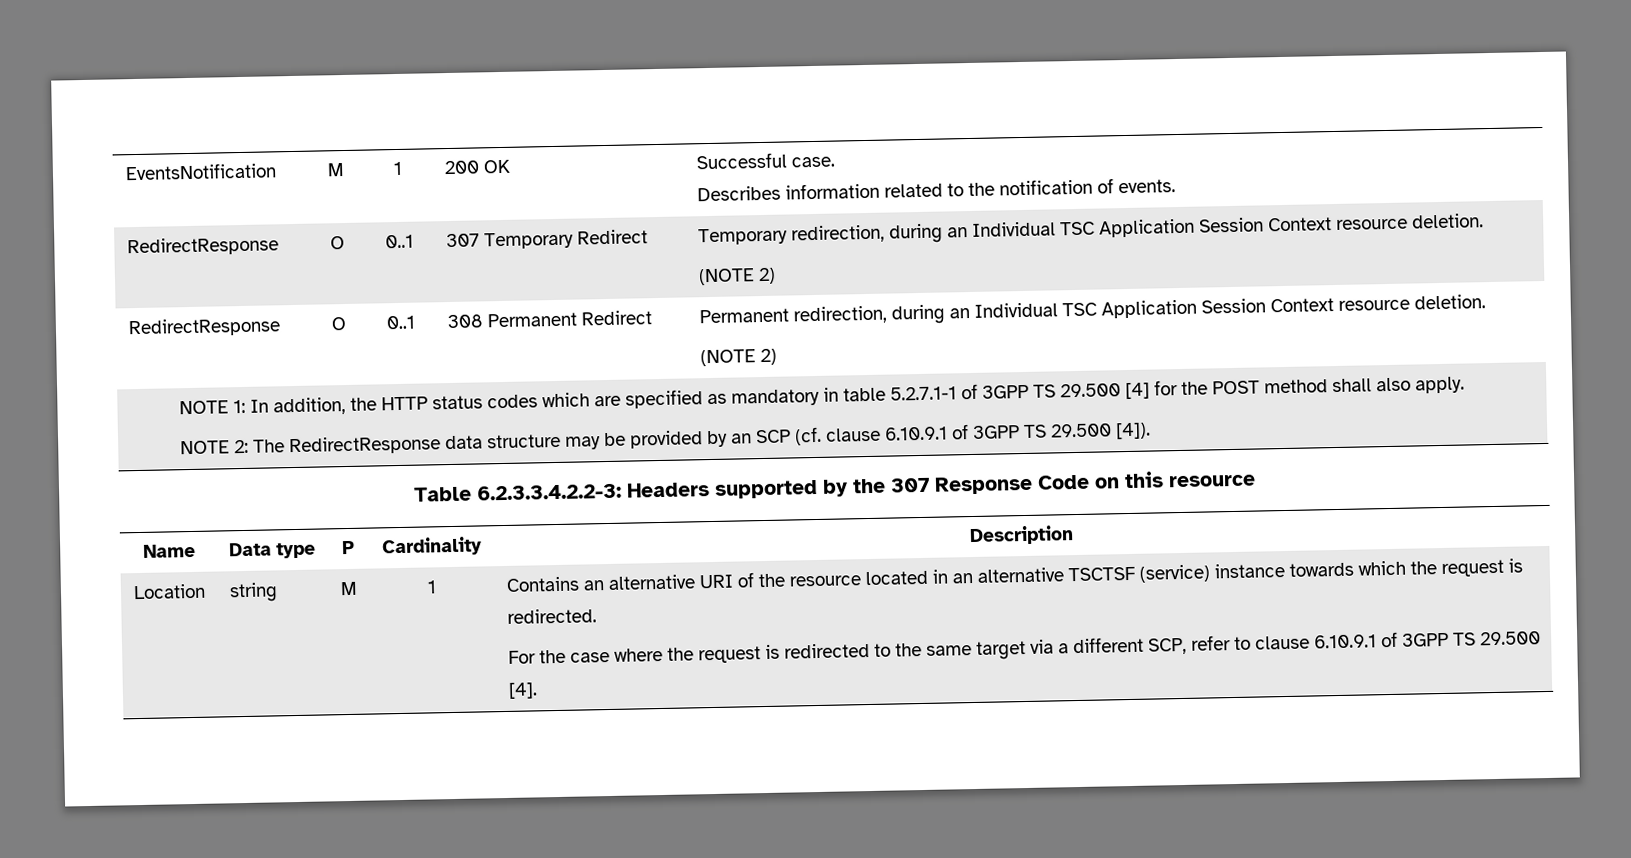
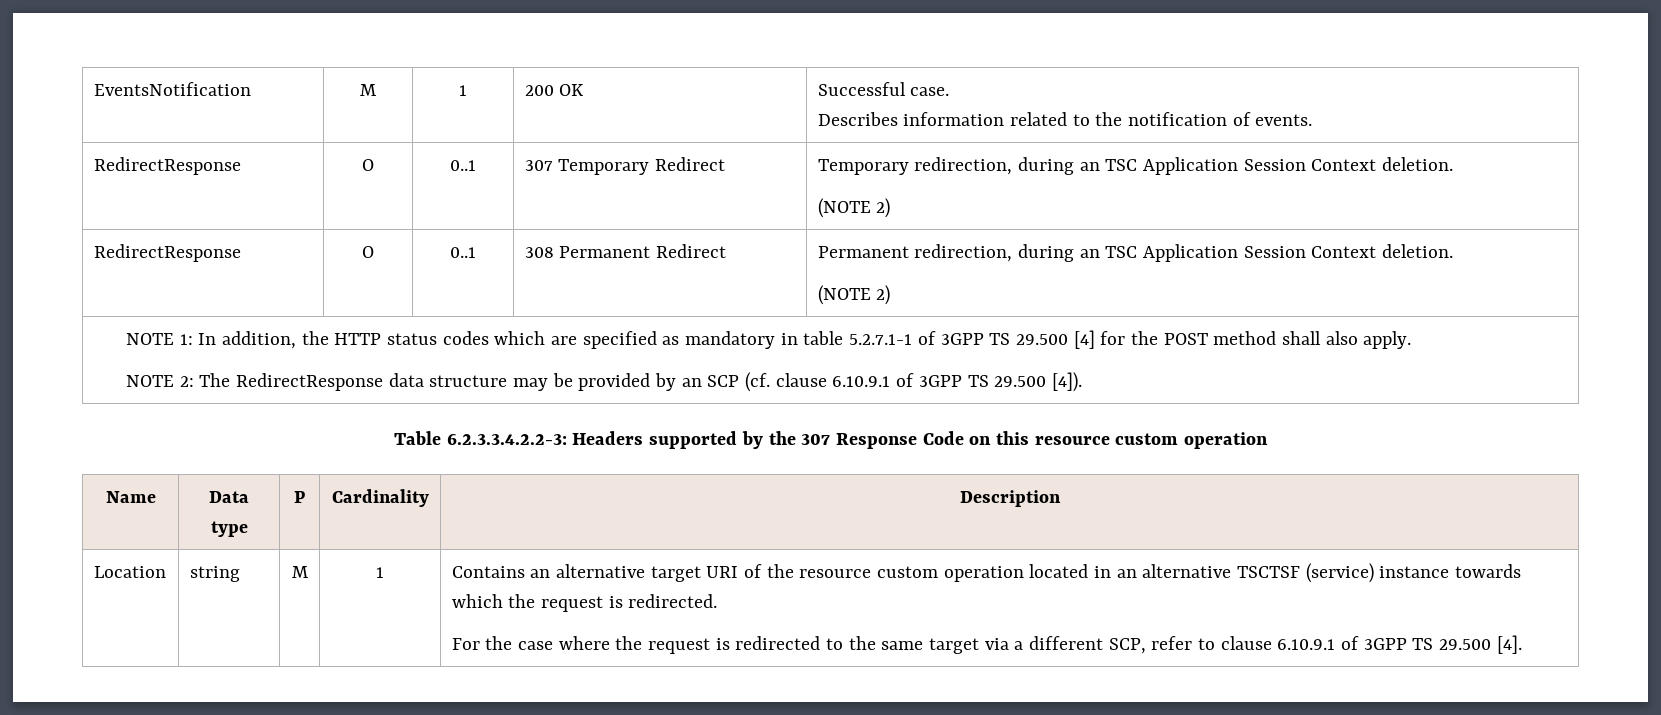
- RedirectResponse | O | 0..1 | 307 Temporary Redirect | Temporary redirection, during an Individual TSC Application Session Context resource deletion.
+ RedirectResponse | O | 0..1 | 307 Temporary Redirect | Temporary redirection, during an TSC Application Session Context deletion.
- RedirectResponse | O | 0..1 | 308 Permanent Redirect | Permanent redirection, during an Individual TSC Application Session Context resource deletion.
+ RedirectResponse | O | 0..1 | 308 Permanent Redirect | Permanent redirection, during an TSC Application Session Context deletion.
- Table 6.2.3.3.4.2.2-3: Headers supported by the 307 Response Code on this resource
+ Table 6.2.3.3.4.2.2-3: Headers supported by the 307 Response Code on this resource custom operation
- Contains an alternative URI of the resource located in an alternative TSCTSF (service) instance towards which the request is redirected.
+ Contains an alternative target URI of the resource custom operation located in an alternative TSCTSF (service) instance towards which the request is redirected.

